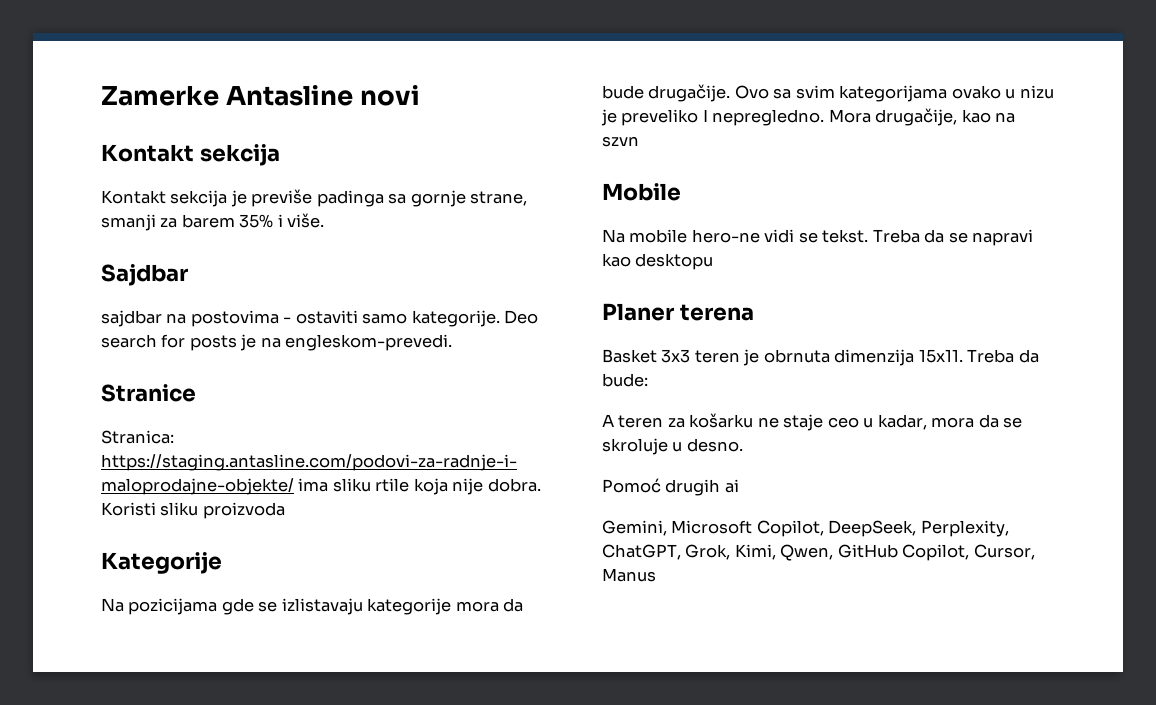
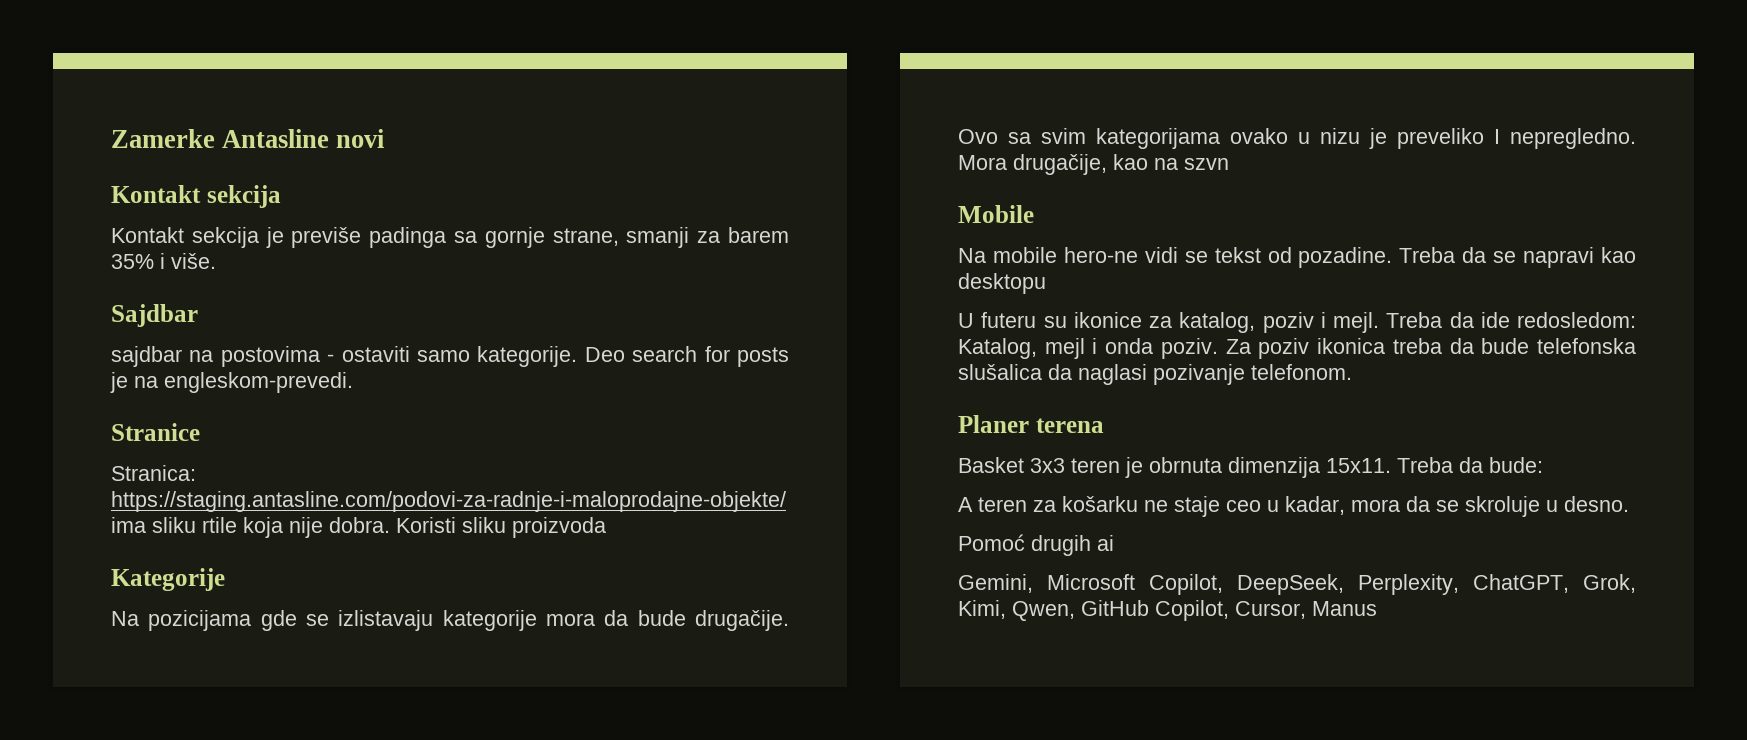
- Na mobile hero-ne vidi se tekst.
+ Na mobile hero-ne vidi se tekst od pozadine.
+ U futeru su ikonice za katalog, poziv i mejl. Treba da ide redosledom: Katalog, mejl i onda poziv. Za poziv ikonica treba da bude telefonska slušalica da naglasi pozivanje telefonom.

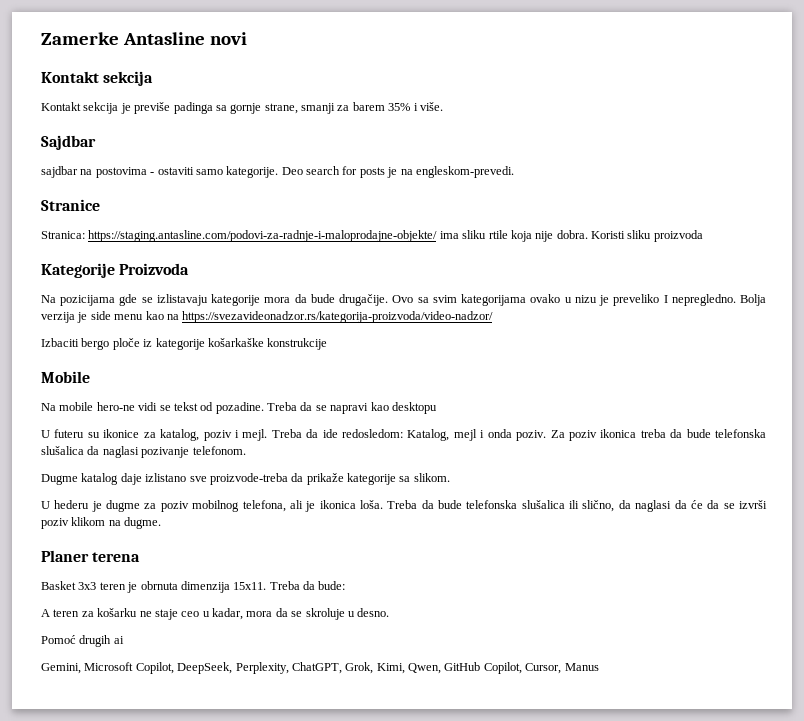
- Kategorije
+ Kategorije Proizvoda
- Mora drugačije, kao na szvn
+ Bolja verzija je side menu kao na https://svezavideonadzor.rs/kategorija-proizvoda/video-nadzor/
+ Izbaciti bergo ploče iz kategorije košarkaške konstrukcije
+ Dugme katalog daje izlistano sve proizvode-treba da prikaže kategorije sa slikom.
+ U hederu je dugme za poziv mobilnog telefona, ali je ikonica loša. Treba da bude telefonska slušalica ili slično, da naglasi da će da se izvrši poziv klikom na dugme.

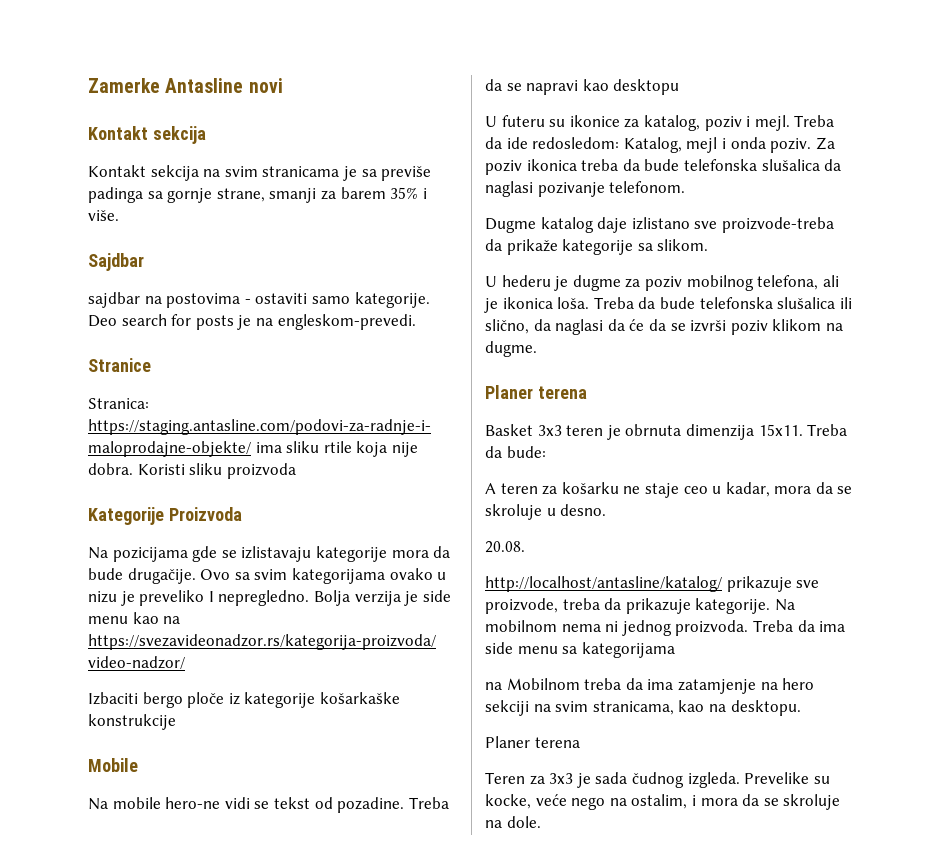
- Kontakt sekcija je previše padinga sa gornje strane, smanji za barem 35% i više.
+ Kontakt sekcija na svim stranicama je sa previše padinga sa gornje strane, smanji za barem 35% i više.
- Pomoć drugih ai
- Gemini, Microsoft Copilot, DeepSeek, Perplexity, ChatGPT, Grok, Kimi, Qwen, GitHub Copilot, Cursor, Manus
+ 20.08.
+ http://localhost/antasline/katalog/ prikazuje sve proizvode, treba da prikazuje kategorije. Na mobilnom nema ni jednog proizvoda. Treba da ima side menu sa kategorijama
+ na Mobilnom treba da ima zatamjenje na hero sekciji na svim stranicama, kao na desktopu.
+ Planer terena
+ Teren za 3x3 je sada čudnog izgleda. Prevelike su kocke, veće nego na ostalim, i mora da se skroluje na dole.

